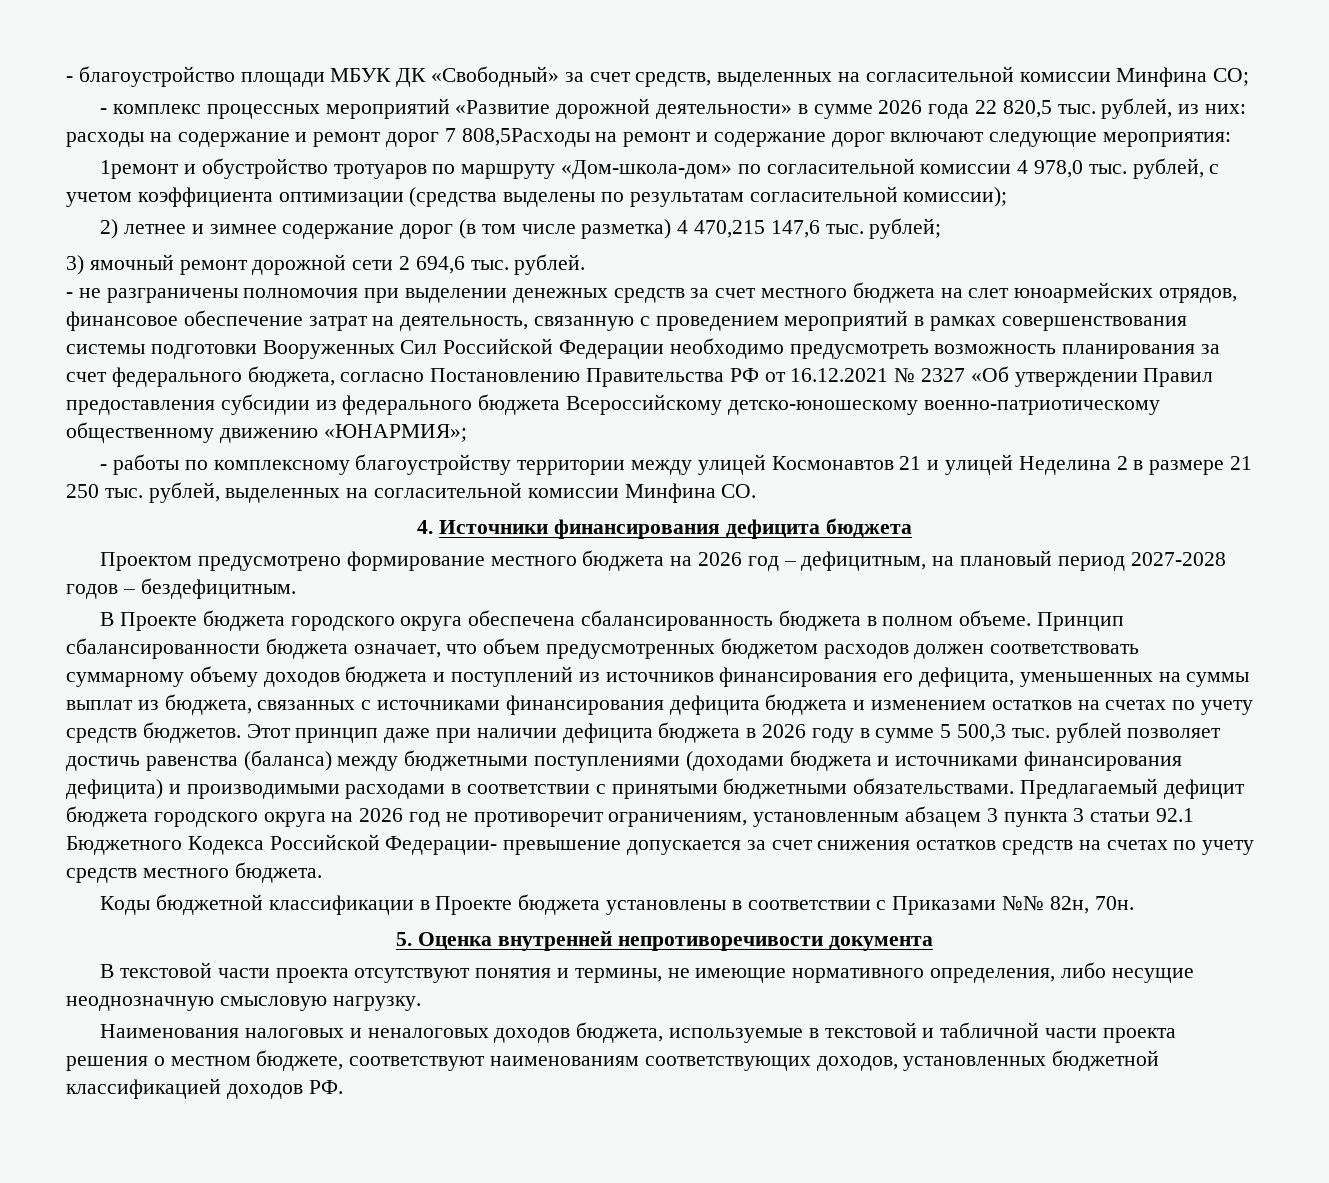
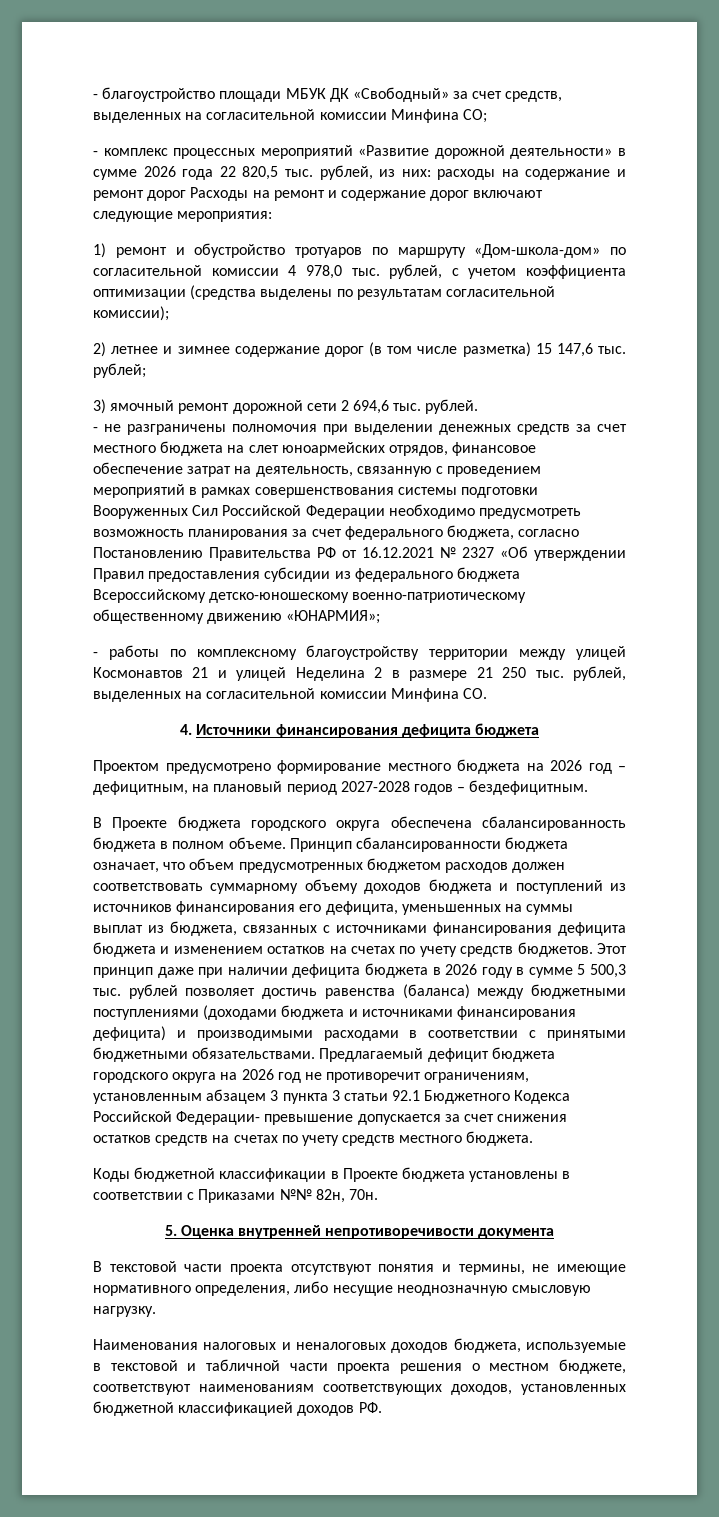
- - комплекс процессных мероприятий «Развитие дорожной деятельности» в сумме 2026 года 22 820,5 тыс. рублей, из них: расходы на содержание и ремонт дорог 7 808,5Расходы на ремонт и содержание дорог включают следующие мероприятия:
+ - комплекс процессных мероприятий «Развитие дорожной деятельности» в сумме 2026 года 22 820,5 тыс. рублей, из них: расходы на содержание и ремонт дорог Расходы на ремонт и содержание дорог включают следующие мероприятия:
- 1ремонт и обустройство тротуаров по маршруту «Дом-школа-дом» по согласительной комиссии 4 978,0 тыс. рублей, с учетом коэффициента оптимизации (средства выделены по результатам согласительной комиссии);
+ 1) ремонт и обустройство тротуаров по маршруту «Дом-школа-дом» по согласительной комиссии 4 978,0 тыс. рублей, с учетом коэффициента оптимизации (средства выделены по результатам согласительной комиссии);
- 2) летнее и зимнее содержание дорог (в том числе разметка) 4 470,215 147,6 тыс. рублей;
+ 2) летнее и зимнее содержание дорог (в том числе разметка) 15 147,6 тыс. рублей;

